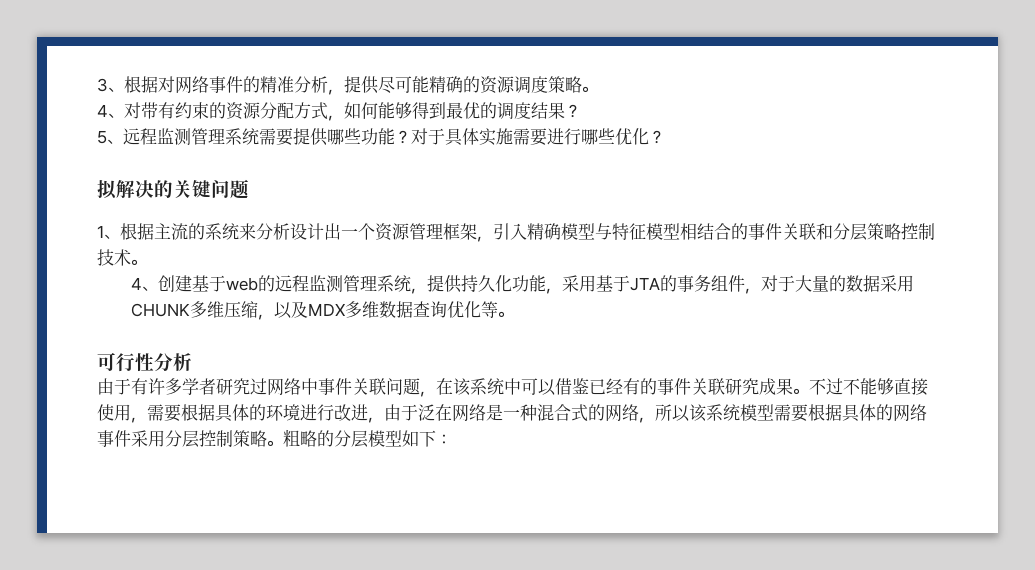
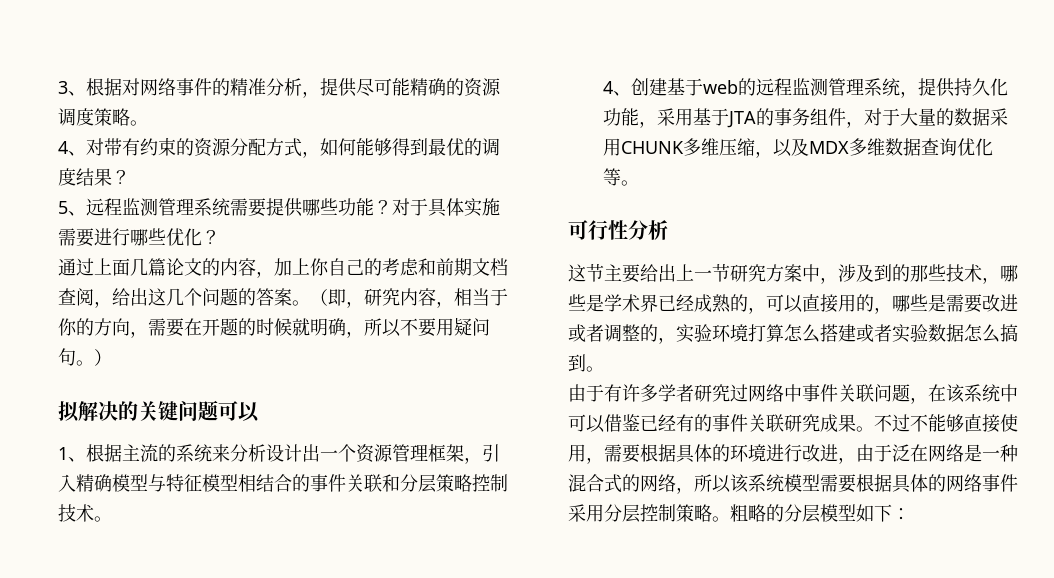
+ 通过上面几篇论文的内容，加上你自己的考虑和前期文档查阅，给出这几个问题的答案。（即，研究内容，相当于你的方向，需要在开题的时候就明确，所以不要用疑问句。）
- 拟解决的关键问题
+ 拟解决的关键问题可以
+ 这节主要给出上一节研究方案中，涉及到的那些技术，哪些是学术界已经成熟的，可以直接用的，哪些是需要改进或者调整的，实验环境打算怎么搭建或者实验数据怎么搞到。

